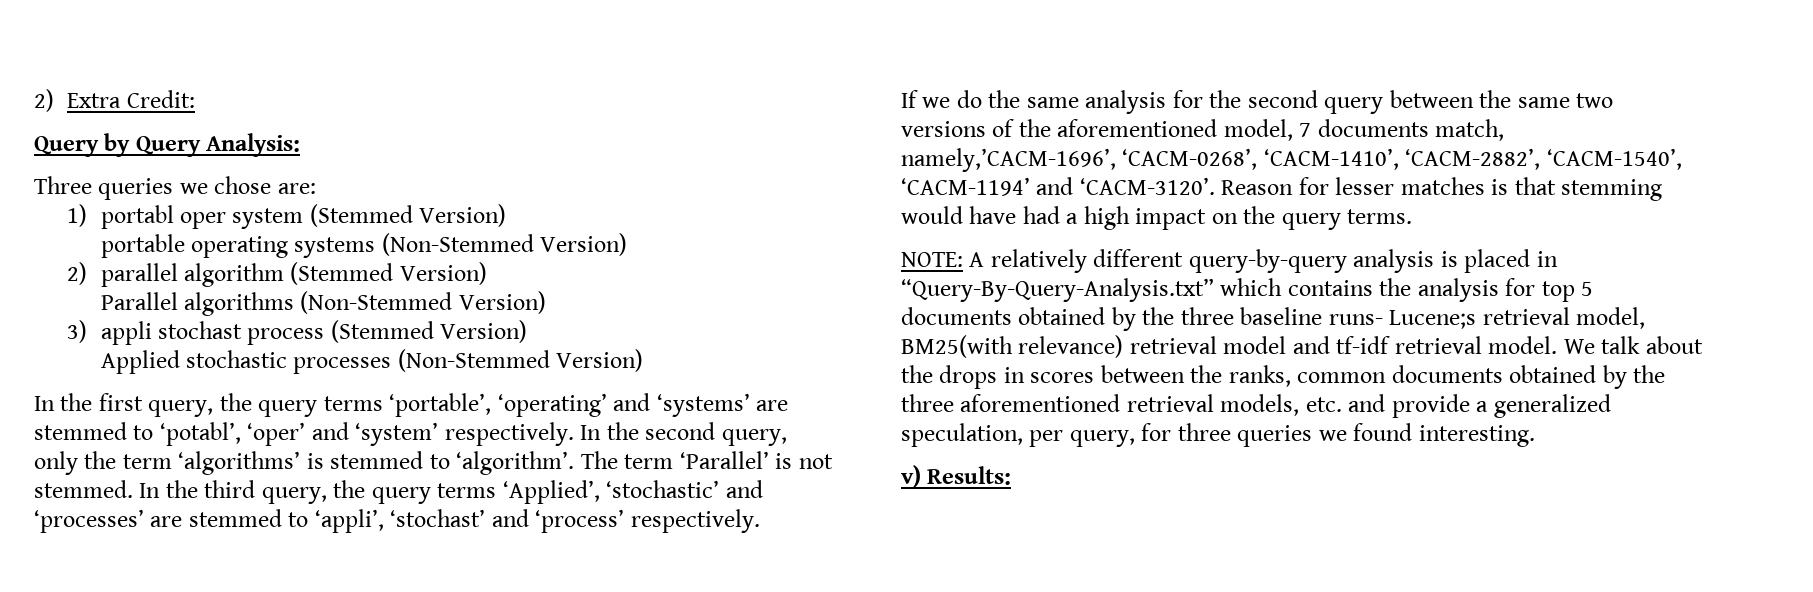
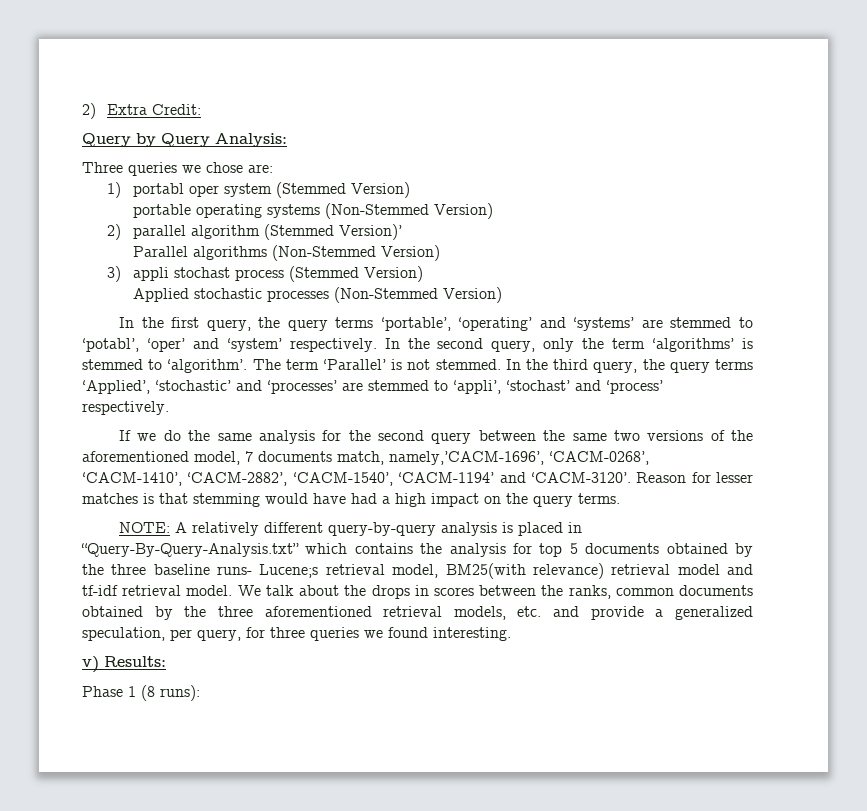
- 2) parallel algorithm (Stemmed Version)
+ 2) parallel algorithm (Stemmed Version)’
+ Phase 1 (8 runs):

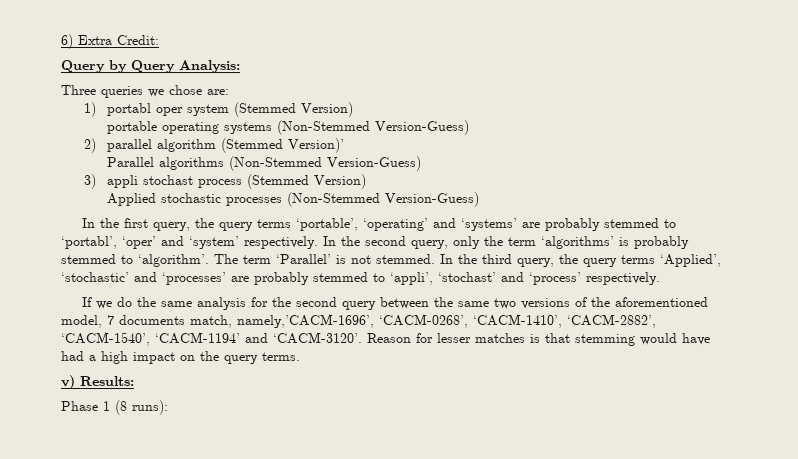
- 2) Extra Credit:
+ 6) Extra Credit:
- portable operating systems (Non-Stemmed Version)
+ portable operating systems (Non-Stemmed Version-Guess)
- Parallel algorithms (Non-Stemmed Version)
+ Parallel algorithms (Non-Stemmed Version-Guess)
- Applied stochastic processes (Non-Stemmed Version)
+ Applied stochastic processes (Non-Stemmed Version-Guess)
- In the first query, the query terms ‘portable’, ‘operating’ and ‘systems’ are stemmed to ‘potabl’, ‘oper’ and ‘system’ respectively.
+ In the first query, the query terms ‘portable’, ‘operating’ and ‘systems’ are probably stemmed to ‘portabl’, ‘oper’ and ‘system’ respectively.
- In the second query, only the term ‘algorithms’ is stemmed to ‘algorithm’.
+ In the second query, only the term ‘algorithms’ is probably stemmed to ‘algorithm’.
- In the third query, the query terms ‘Applied’, ‘stochastic’ and ‘processes’ are stemmed to ‘appli’, ‘stochast’ and ‘process’ respectively.
+ In the third query, the query terms ‘Applied’, ‘stochastic’ and ‘processes’ are probably stemmed to ‘appli’, ‘stochast’ and ‘process’ respectively.
- NOTE: A relatively different query-by-query analysis is placed in “Query-By-Query-Analysis.txt” which contains the analysis for top 5 documents obtained by the three baseline runs- Lucene;s retrieval model, BM25(with relevance) retrieval model and tf-idf retrieval model. We talk about the drops in scores between the ranks, common documents obtained by the three aforementioned retrieval models, etc. and provide a generalized speculation, per query, for three queries we found interesting.

